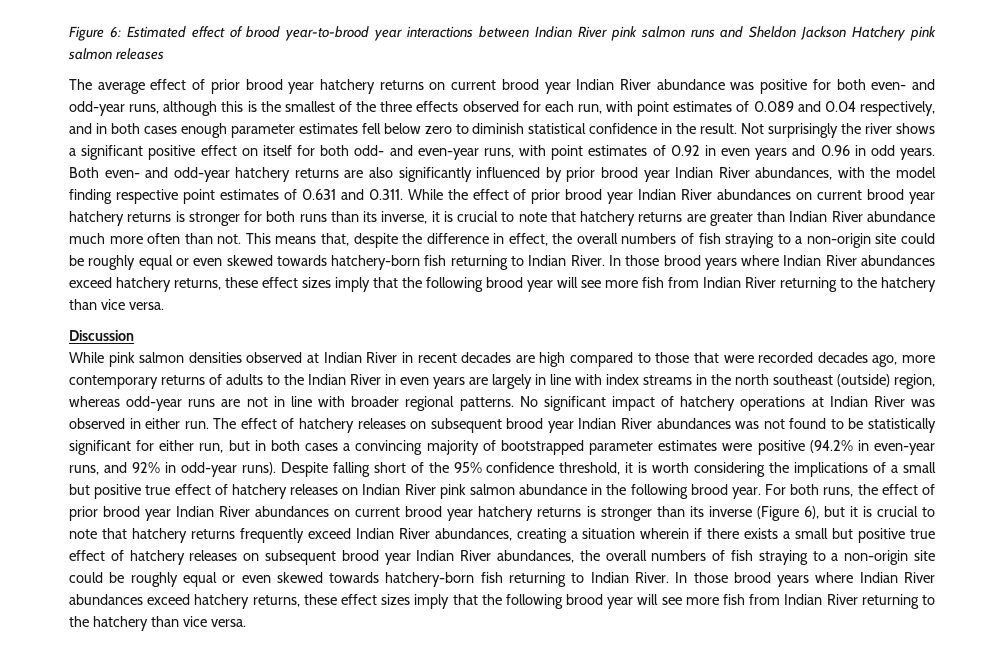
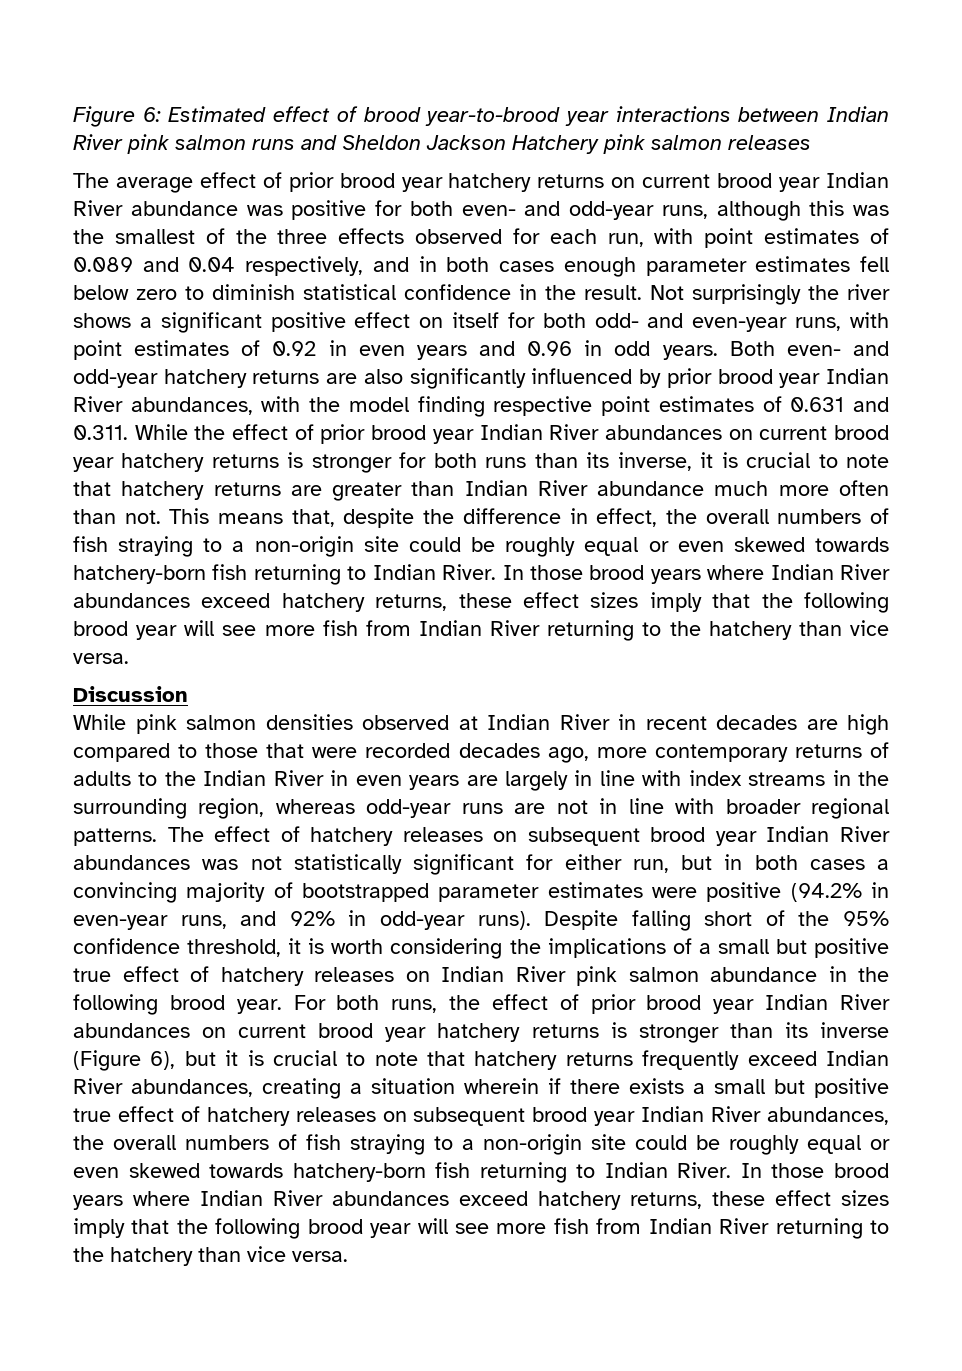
- The average effect of prior brood year hatchery returns on current brood year Indian River abundance was positive for both even- and odd-year runs, although this is the smallest of the three effects observed for each run, with point estimates of 0.089 and 0.04 respectively, and in both cases enough parameter estimates fell below zero to diminish statistical confidence in the result.
+ The average effect of prior brood year hatchery returns on current brood year Indian River abundance was positive for both even- and odd-year runs, although this was the smallest of the three effects observed for each run, with point estimates of 0.089 and 0.04 respectively, and in both cases enough parameter estimates fell below zero to diminish statistical confidence in the result.
- While pink salmon densities observed at Indian River in recent decades are high compared to those that were recorded decades ago, more contemporary returns of adults to the Indian River in even years are largely in line with index streams in the north southeast (outside) region, whereas odd-year runs are not in line with broader regional patterns.
+ While pink salmon densities observed at Indian River in recent decades are high compared to those that were recorded decades ago, more contemporary returns of adults to the Indian River in even years are largely in line with index streams in the surrounding region, whereas odd-year runs are not in line with broader regional patterns.
- No significant impact of hatchery operations at Indian River was observed in either run.
- The effect of hatchery releases on subsequent brood year Indian River abundances was not found to be statistically significant for either run, but in both cases a convincing majority of bootstrapped parameter estimates were positive (94.2% in even-year runs, and 92% in odd-year runs).
+ The effect of hatchery releases on subsequent brood year Indian River abundances was not statistically significant for either run, but in both cases a convincing majority of bootstrapped parameter estimates were positive (94.2% in even-year runs, and 92% in odd-year runs).

